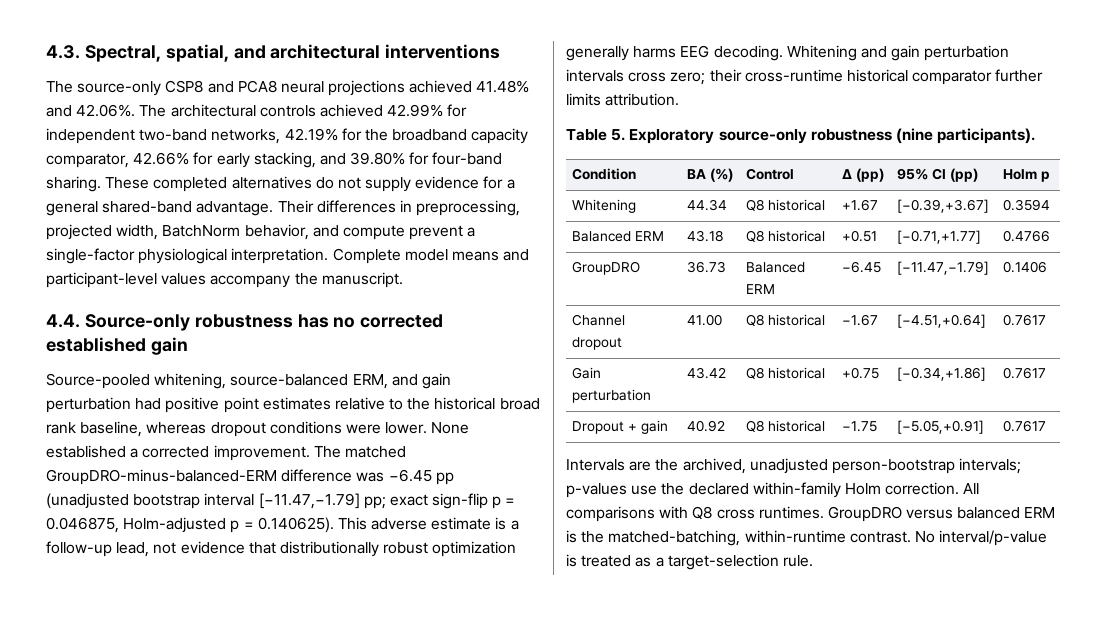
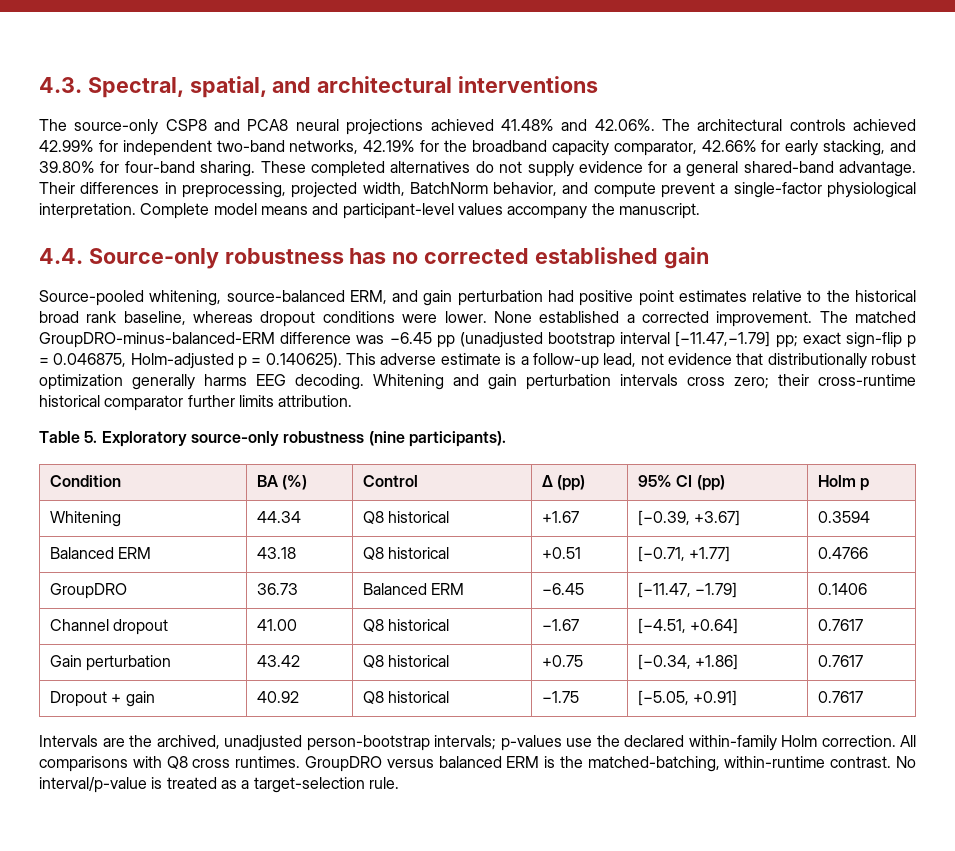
- Whitening | 44.34 | Q8 historical | +1.67 | [−0.39,+3.67] | 0.3594
+ Whitening | 44.34 | Q8 historical | +1.67 | [−0.39, +3.67] | 0.3594
- Balanced ERM | 43.18 | Q8 historical | +0.51 | [−0.71,+1.77] | 0.4766
+ Balanced ERM | 43.18 | Q8 historical | +0.51 | [−0.71, +1.77] | 0.4766
- GroupDRO | 36.73 | Balanced ERM | −6.45 | [−11.47,−1.79] | 0.1406
+ GroupDRO | 36.73 | Balanced ERM | −6.45 | [−11.47, −1.79] | 0.1406
- Channel dropout | 41.00 | Q8 historical | −1.67 | [−4.51,+0.64] | 0.7617
+ Channel dropout | 41.00 | Q8 historical | −1.67 | [−4.51, +0.64] | 0.7617
- Gain perturbation | 43.42 | Q8 historical | +0.75 | [−0.34,+1.86] | 0.7617
+ Gain perturbation | 43.42 | Q8 historical | +0.75 | [−0.34, +1.86] | 0.7617
- Dropout + gain | 40.92 | Q8 historical | −1.75 | [−5.05,+0.91] | 0.7617
+ Dropout + gain | 40.92 | Q8 historical | −1.75 | [−5.05, +0.91] | 0.7617

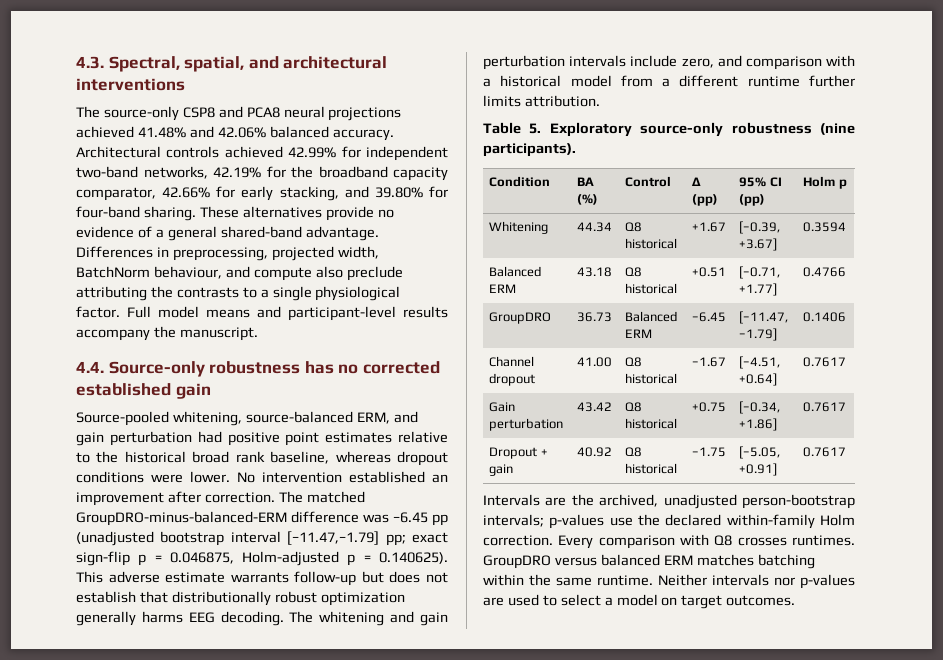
- The source-only CSP8 and PCA8 neural projections achieved 41.48% and 42.06%. The architectural controls achieved 42.99% for independent two-band networks, 42.19% for the broadband capacity comparator, 42.66% for early stacking, and 39.80% for four-band sharing.
+ The source-only CSP8 and PCA8 neural projections achieved 41.48% and 42.06% balanced accuracy. Architectural controls achieved 42.99% for independent two-band networks, 42.19% for the broadband capacity comparator, 42.66% for early stacking, and 39.80% for four-band sharing.
- These completed alternatives do not supply evidence for a general shared-band advantage.
+ These alternatives provide no evidence of a general shared-band advantage.
- Their differences in preprocessing, projected width, BatchNorm behavior, and compute prevent a single-factor physiological interpretation. Complete model means and participant-level values accompany the manuscript.
+ Differences in preprocessing, projected width, BatchNorm behaviour, and compute also preclude attributing the contrasts to a single physiological factor. Full model means and participant-level results accompany the manuscript.
- None established a corrected improvement.
+ No intervention established an improvement after correction.
- The matched GroupDRO-minus-balanced-ERM difference was −6.45 pp (unadjusted bootstrap interval [−11.47,−1.79] pp; exact sign-flip p = 0.046875, Holm-adjusted p = 0.140625). This adverse estimate is a follow-up lead, not evidence that distributionally robust optimization generally harms EEG decoding.
+ The matched GroupDRO-minus-balanced-ERM difference was −6.45 pp (unadjusted bootstrap interval [−11.47,−1.79] pp; exact sign-flip p = 0.046875, Holm-adjusted p = 0.140625). This adverse estimate warrants follow-up but does not establish that distributionally robust optimization generally harms EEG decoding.
- Whitening and gain perturbation intervals cross zero; their cross-runtime historical comparator further limits attribution.
+ The whitening and gain perturbation intervals include zero, and comparison with a historical model from a different runtime further limits attribution.
- All comparisons with Q8 cross runtimes.
+ Every comparison with Q8 crosses runtimes.
- GroupDRO versus balanced ERM is the matched-batching, within-runtime contrast. No interval/p-value is treated as a target-selection rule.
+ GroupDRO versus balanced ERM matches batching within the same runtime. Neither intervals nor p-values are used to select a model on target outcomes.

